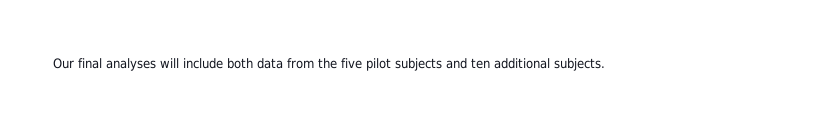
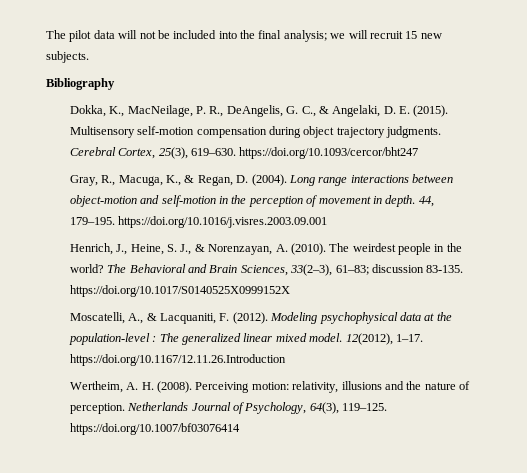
- Our final analyses will include both data from the five pilot subjects and ten additional subjects.
+ The pilot data will not be included into the final analysis; we will recruit 15 new subjects.
+ Bibliography
+ Dokka, K., MacNeilage, P. R., DeAngelis, G. C., & Angelaki, D. E. (2015). Multisensory self-motion compensation during object trajectory judgments. Cerebral Cortex, 25(3), 619–630. https://doi.org/10.1093/cercor/bht247
+ Gray, R., Macuga, K., & Regan, D. (2004). Long range interactions between object-motion and self-motion in the perception of movement in depth. 44, 179–195. https://doi.org/10.1016/j.visres.2003.09.001
+ Henrich, J., Heine, S. J., & Norenzayan, A. (2010). The weirdest people in the world? The Behavioral and Brain Sciences, 33(2–3), 61–83; discussion 83-135. https://doi.org/10.1017/S0140525X0999152X
+ Moscatelli, A., & Lacquaniti, F. (2012). Modeling psychophysical data at the population-level : The generalized linear mixed model. 12(2012), 1–17. https://doi.org/10.1167/12.11.26.Introduction
+ Wertheim, A. H. (2008). Perceiving motion: relativity, illusions and the nature of perception. Netherlands Journal of Psychology, 64(3), 119–125. https://doi.org/10.1007/bf03076414

